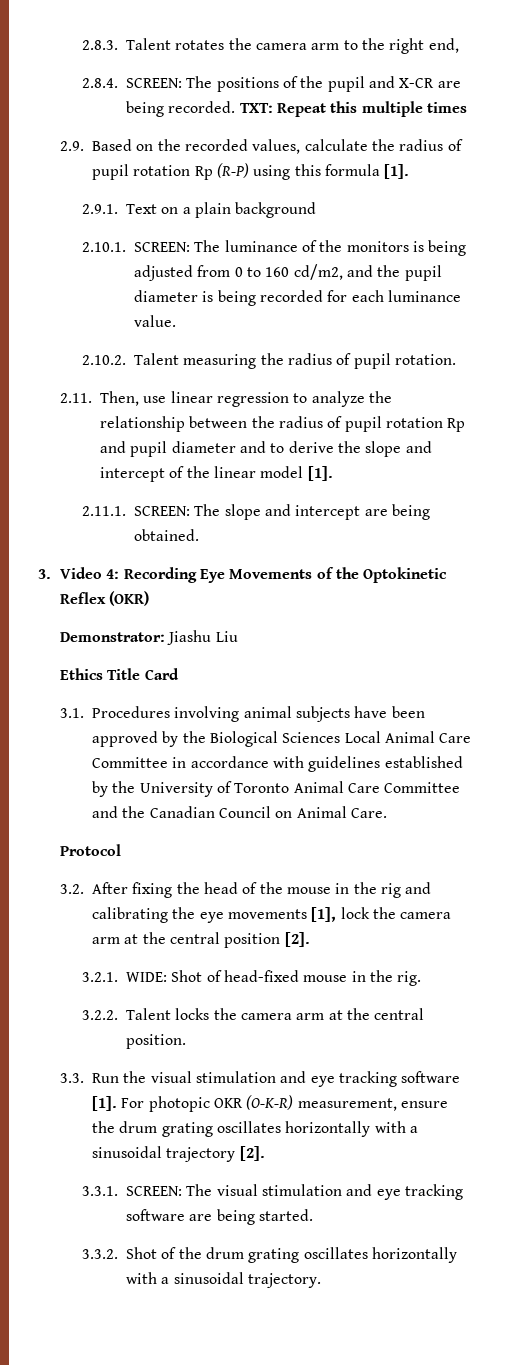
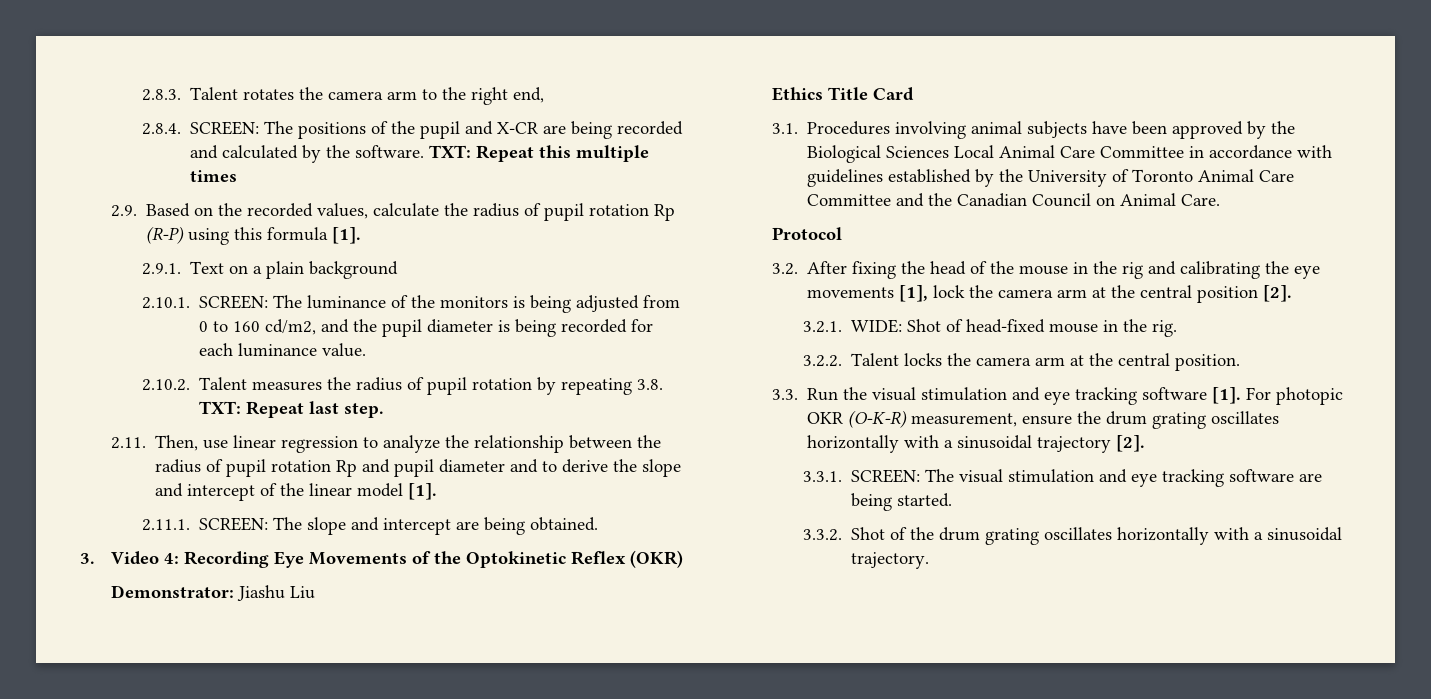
- 2.8.4. SCREEN: The positions of the pupil and X-CR are being recorded.
+ 2.8.4. SCREEN: The positions of the pupil and X-CR are being recorded and calculated by the software.
- 2.10.2. Talent measuring the radius of pupil rotation.
+ 2.10.2. Talent measures the radius of pupil rotation by repeating 3.8. TXT: Repeat last step.

